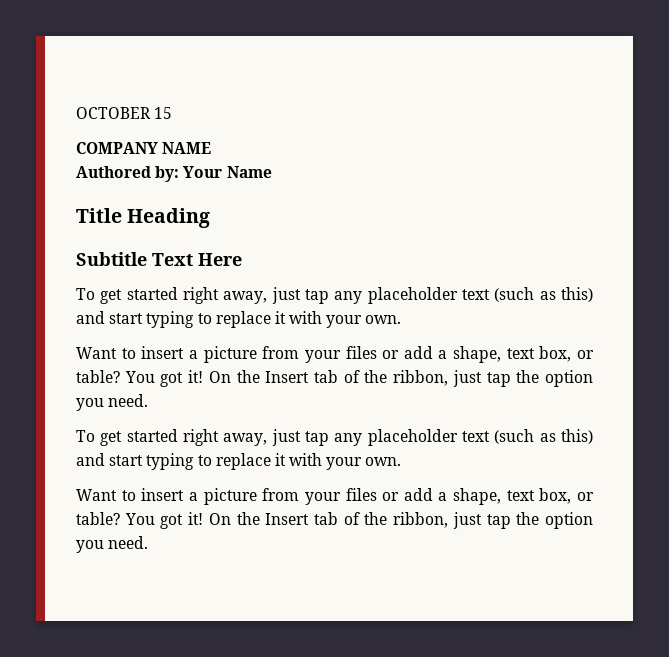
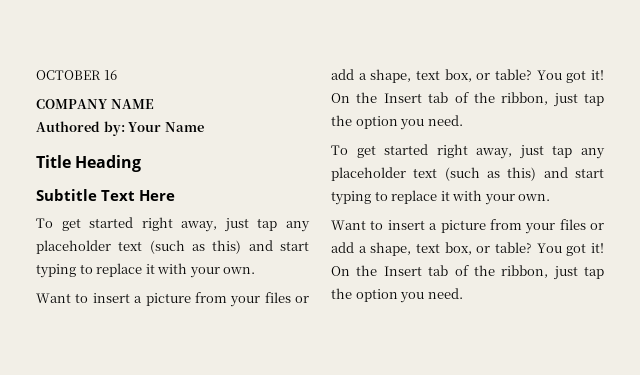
- OCTOBER 15
+ OCTOBER 16

